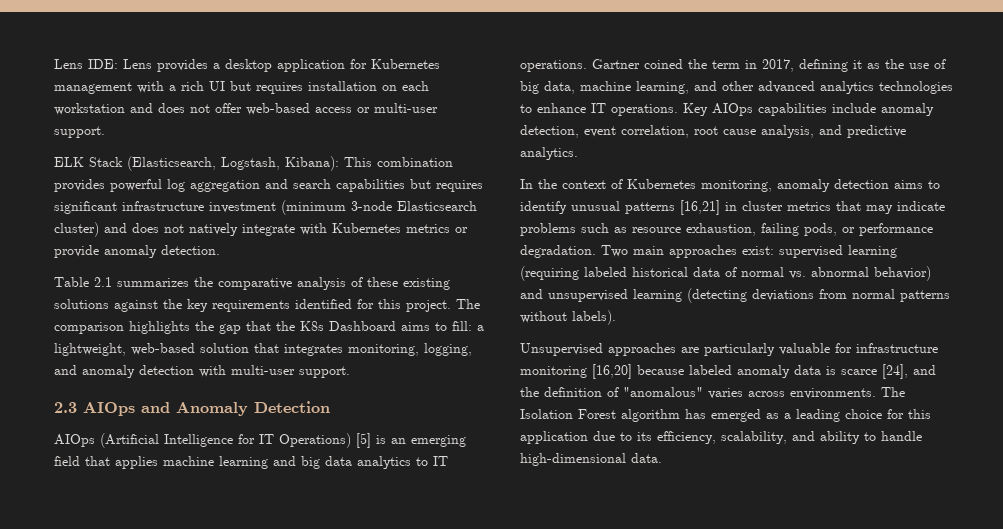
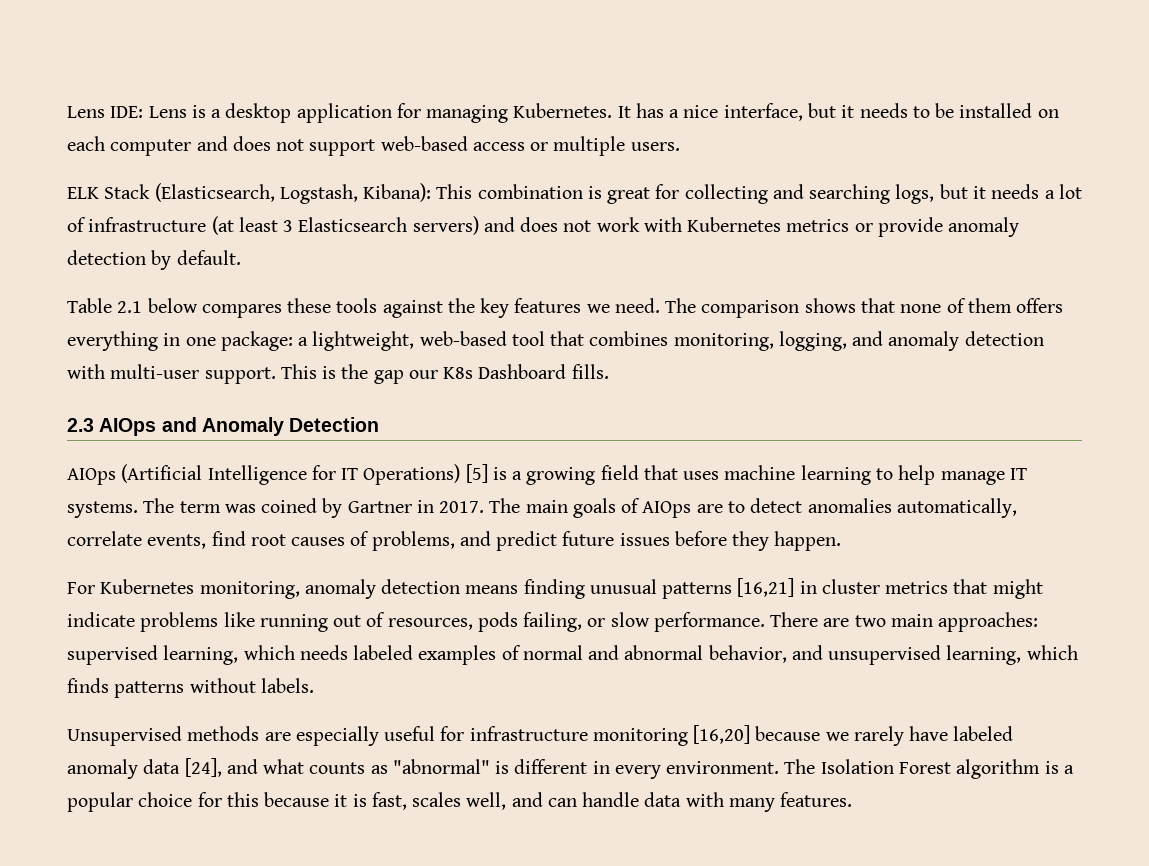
- Lens IDE: Lens provides a desktop application for Kubernetes management with a rich UI but requires installation on each workstation and does not offer web-based access or multi-user support.
+ Lens IDE: Lens is a desktop application for managing Kubernetes. It has a nice interface, but it needs to be installed on each computer and does not support web-based access or multiple users.
- ELK Stack (Elasticsearch, Logstash, Kibana): This combination provides powerful log aggregation and search capabilities but requires significant infrastructure investment (minimum 3-node Elasticsearch cluster) and does not natively integrate with Kubernetes metrics or provide anomaly detection.
+ ELK Stack (Elasticsearch, Logstash, Kibana): This combination is great for collecting and searching logs, but it needs a lot of infrastructure (at least 3 Elasticsearch servers) and does not work with Kubernetes metrics or provide anomaly detection by default.
- Table 2.1 summarizes the comparative analysis of these existing solutions against the key requirements identified for this project. The comparison highlights the gap that the K8s Dashboard aims to fill: a lightweight, web-based solution that integrates monitoring, logging, and anomaly detection with multi-user support.
+ Table 2.1 below compares these tools against the key features we need. The comparison shows that none of them offers everything in one package: a lightweight, web-based tool that combines monitoring, logging, and anomaly detection with multi-user support. This is the gap our K8s Dashboard fills.
- AIOps (Artificial Intelligence for IT Operations) [5] is an emerging field that applies machine learning and big data analytics to IT operations. Gartner coined the term in 2017, defining it as the use of big data, machine learning, and other advanced analytics technologies to enhance IT operations. Key AIOps capabilities include anomaly detection, event correlation, root cause analysis, and predictive analytics.
- In the context of Kubernetes monitoring, anomaly detection aims to identify unusual patterns [16,21] in cluster metrics that may indicate problems such as resource exhaustion, failing pods, or performance degradation. Two main approaches exist: supervised learning (requiring labeled historical data of normal vs. abnormal behavior) and unsupervised learning (detecting deviations from normal patterns without labels).
+ AIOps (Artificial Intelligence for IT Operations) [5] is a growing field that uses machine learning to help manage IT systems. The term was coined by Gartner in 2017. The main goals of AIOps are to detect anomalies automatically, correlate events, find root causes of problems, and predict future issues before they happen.
+ For Kubernetes monitoring, anomaly detection means finding unusual patterns [16,21] in cluster metrics that might indicate problems like running out of resources, pods failing, or slow performance. There are two main approaches: supervised learning, which needs labeled examples of normal and abnormal behavior, and unsupervised learning, which finds patterns without labels.
- Unsupervised approaches are particularly valuable for infrastructure monitoring [16,20] because labeled anomaly data is scarce [24], and the definition of "anomalous" varies across environments. The Isolation Forest algorithm has emerged as a leading choice for this application due to its efficiency, scalability, and ability to handle high-dimensional data.
+ Unsupervised methods are especially useful for infrastructure monitoring [16,20] because we rarely have labeled anomaly data [24], and what counts as "abnormal" is different in every environment. The Isolation Forest algorithm is a popular choice for this because it is fast, scales well, and can handle data with many features.

